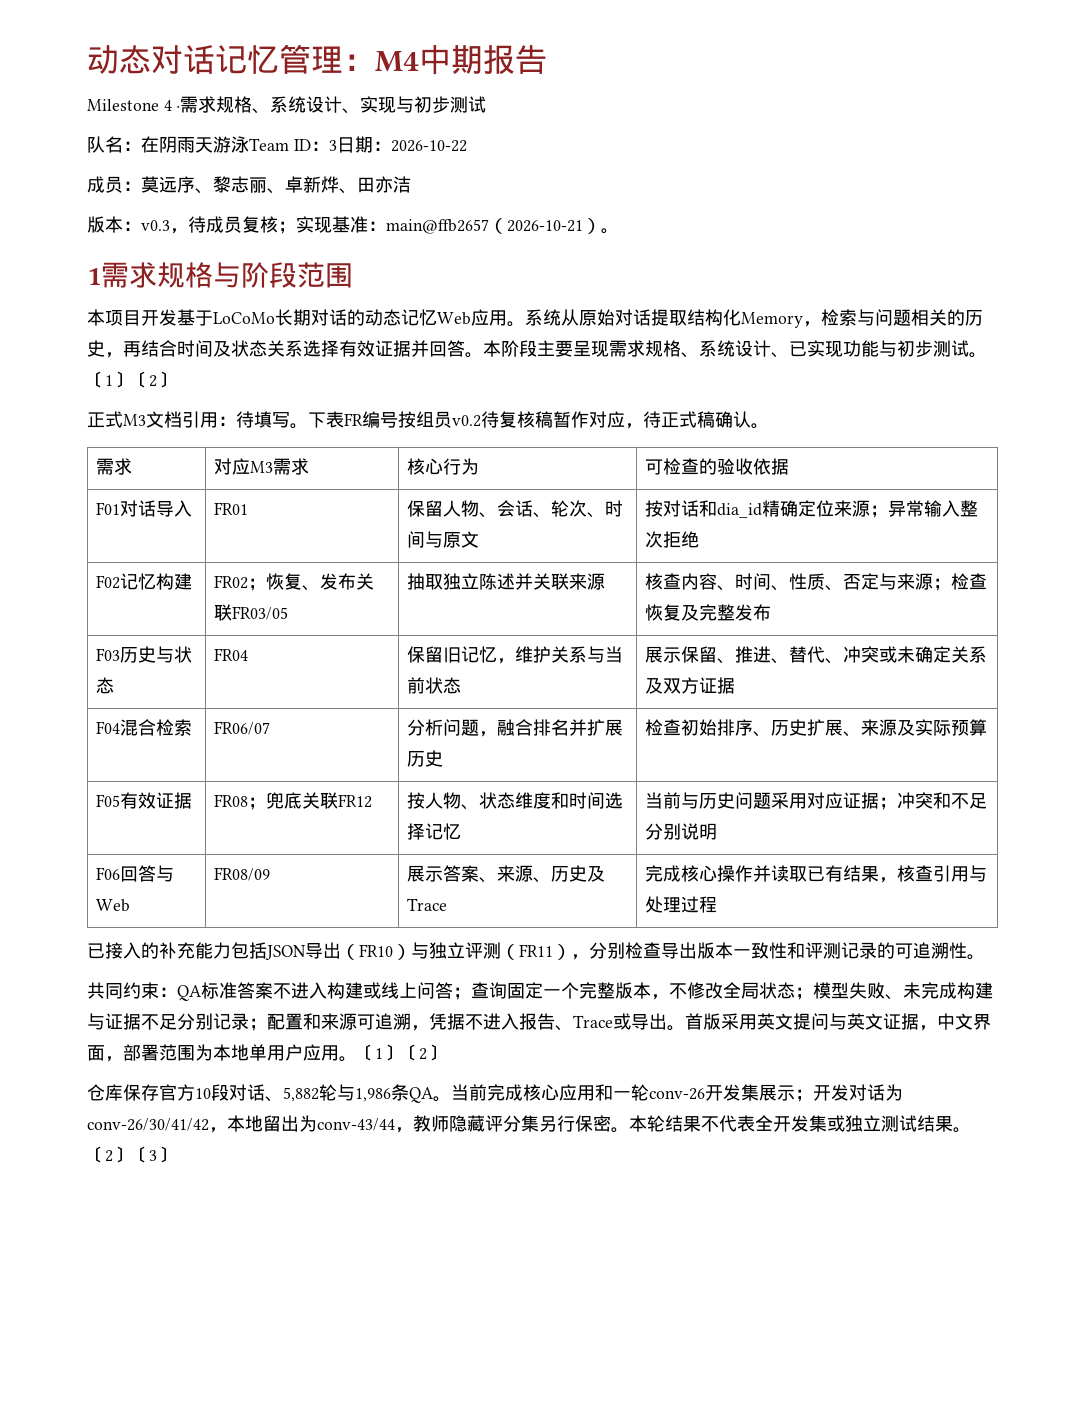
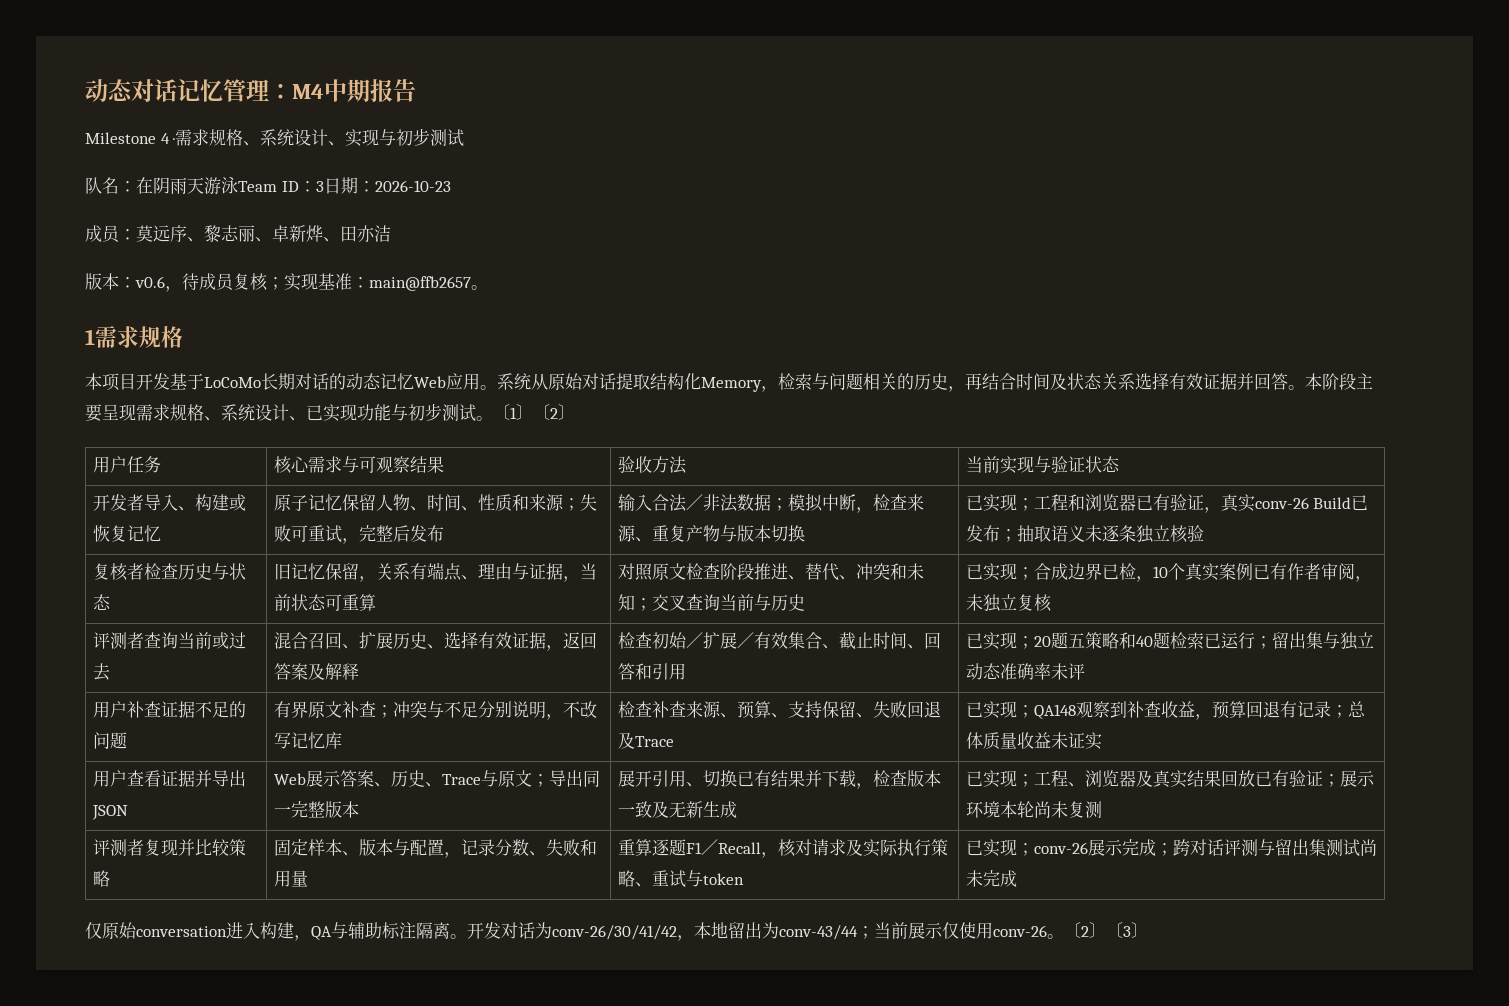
- 队名：在阴雨天游泳Team ID：3日期：2026-10-22
+ 队名：在阴雨天游泳Team ID：3日期：2026-10-23
- 版本：v0.3，待成员复核；实现基准：main@ffb2657（2026-10-21）。
+ 版本：v0.6，待成员复核；实现基准：main@ffb2657。
- 1需求规格与阶段范围
+ 1需求规格
- 正式M3文档引用：待填写。下表FR编号按组员v0.2待复核稿暂作对应，待正式稿确认。
- 需求 | 对应M3需求 | 核心行为 | 可检查的验收依据
- F01对话导入 | FR01 | 保留人物、会话、轮次、时间与原文 | 按对话和dia_id精确定位来源；异常输入整次拒绝
- F02记忆构建 | FR02；恢复、发布关联FR03/05 | 抽取独立陈述并关联来源 | 核查内容、时间、性质、否定与来源；检查恢复及完整发布
- F03历史与状态 | FR04 | 保留旧记忆，维护关系与当前状态 | 展示保留、推进、替代、冲突或未确定关系及双方证据
- F04混合检索 | FR06/07 | 分析问题，融合排名并扩展历史 | 检查初始排序、历史扩展、来源及实际预算
- F05有效证据 | FR08；兜底关联FR12 | 按人物、状态维度和时间选择记忆 | 当前与历史问题采用对应证据；冲突和不足分别说明
- F06回答与Web | FR08/09 | 展示答案、来源、历史及Trace | 完成核心操作并读取已有结果，核查引用与处理过程
- 已接入的补充能力包括JSON导出（FR10）与独立评测（FR11），分别检查导出版本一致性和评测记录的可追溯性。
- 共同约束：QA标准答案不进入构建或线上问答；查询固定一个完整版本，不修改全局状态；模型失败、未完成构建与证据不足分别记录；配置和来源可追溯，凭据不进入报告、Trace或导出。首版采用英文提问与英文证据，中文界面，部署范围为本地单用户应用。〔1〕〔2〕
- 仓库保存官方10段对话、5,882轮与1,986条QA。当前完成核心应用和一轮conv-26开发集展示；开发对话为conv-26/30/41/42，本地留出为conv-43/44，教师隐藏评分集另行保密。本轮结果不代表全开发集或独立测试结果。
+ 用户任务 | 核心需求与可观察结果 | 验收方法 | 当前实现与验证状态
+ 开发者导入、构建或恢复记忆 | 原子记忆保留人物、时间、性质和来源；失败可重试，完整后发布 | 输入合法／非法数据；模拟中断，检查来源、重复产物与版本切换 | 已实现；工程和浏览器已有验证，真实conv-26 Build已发布；抽取语义未逐条独立核验
+ 复核者检查历史与状态 | 旧记忆保留，关系有端点、理由与证据，当前状态可重算 | 对照原文检查阶段推进、替代、冲突和未知；交叉查询当前与历史 | 已实现；合成边界已检，10个真实案例已有作者审阅，未独立复核
+ 评测者查询当前或过去 | 混合召回、扩展历史、选择有效证据，返回答案及解释 | 检查初始／扩展／有效集合、截止时间、回答和引用 | 已实现；20题五策略和40题检索已运行；留出集与独立动态准确率未评
+ 用户补查证据不足的问题 | 有界原文补查；冲突与不足分别说明，不改写记忆库 | 检查补查来源、预算、支持保留、失败回退及Trace | 已实现；QA148观察到补查收益，预算回退有记录；总体质量收益未证实
+ 用户查看证据并导出JSON | Web展示答案、历史、Trace与原文；导出同一完整版本 | 展开引用、切换已有结果并下载，检查版本一致及无新生成 | 已实现；工程、浏览器及真实结果回放已有验证；展示环境本轮尚未复测
+ 评测者复现并比较策略 | 固定样本、版本与配置，记录分数、失败和用量 | 重算逐题F1／Recall，核对请求及实际执行策略、重试与token | 已实现；conv-26展示完成；跨对话评测与留出集测试尚未完成
+ 仅原始conversation进入构建，QA与辅助标注隔离。开发对话为conv-26/30/41/42，本地留出为conv-43/44；当前展示仅使用conv-26。

